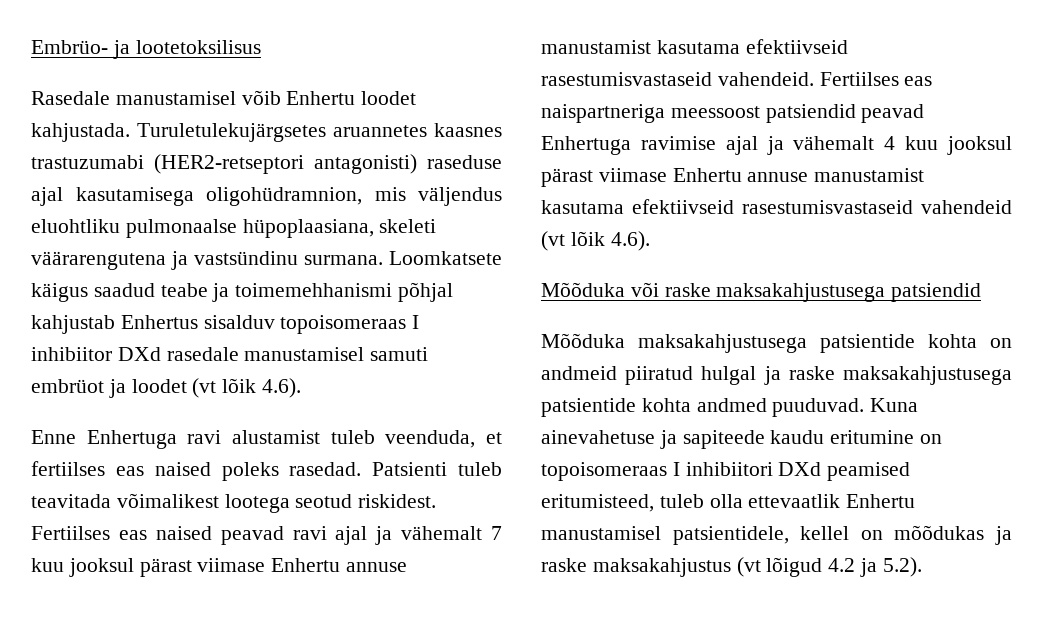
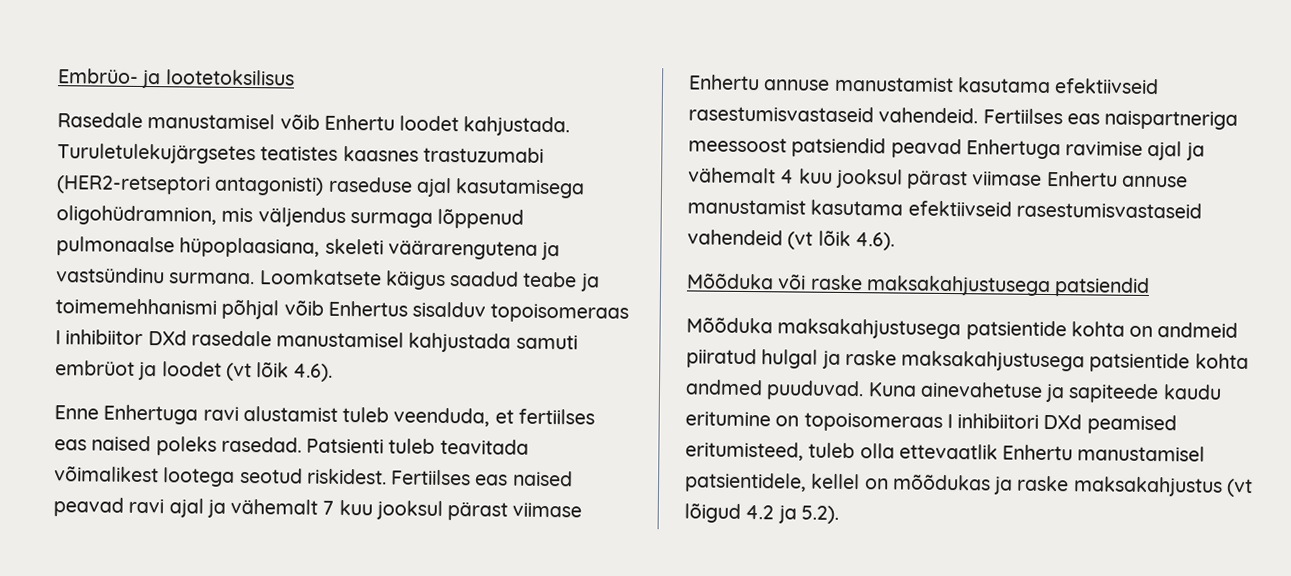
- Turuletulekujärgsetes aruannetes kaasnes trastuzumabi (HER2-retseptori antagonisti) raseduse ajal kasutamisega oligohüdramnion, mis väljendus eluohtliku pulmonaalse hüpoplaasiana, skeleti väärarengutena ja vastsündinu surmana.
+ Turuletulekujärgsetes teatistes kaasnes trastuzumabi (HER2-retseptori antagonisti) raseduse ajal kasutamisega oligohüdramnion, mis väljendus surmaga lõppenud pulmonaalse hüpoplaasiana, skeleti väärarengutena ja vastsündinu surmana.
- Loomkatsete käigus saadud teabe ja toimemehhanismi põhjal kahjustab Enhertus sisalduv topoisomeraas I inhibiitor DXd rasedale manustamisel samuti embrüot ja loodet (vt lõik 4.6).
+ Loomkatsete käigus saadud teabe ja toimemehhanismi põhjal võib Enhertus sisalduv topoisomeraas I inhibiitor DXd rasedale manustamisel kahjustada samuti embrüot ja loodet (vt lõik 4.6).

